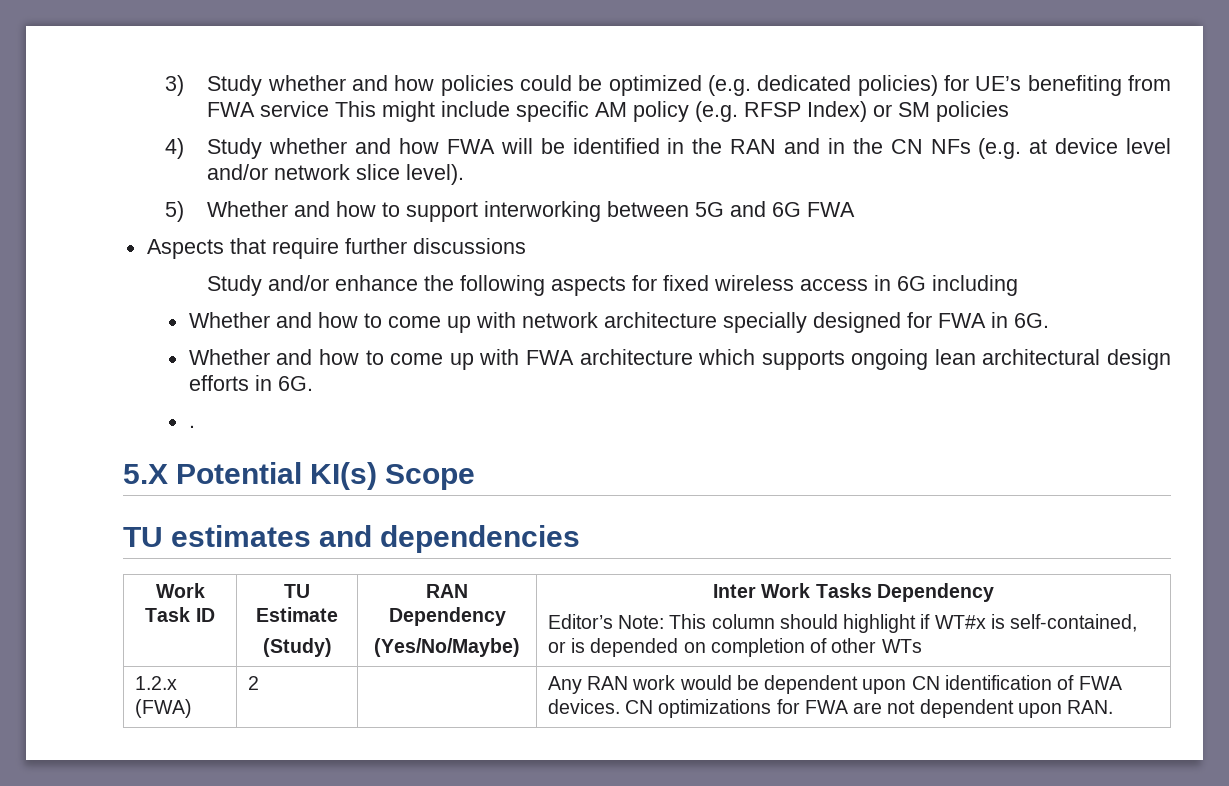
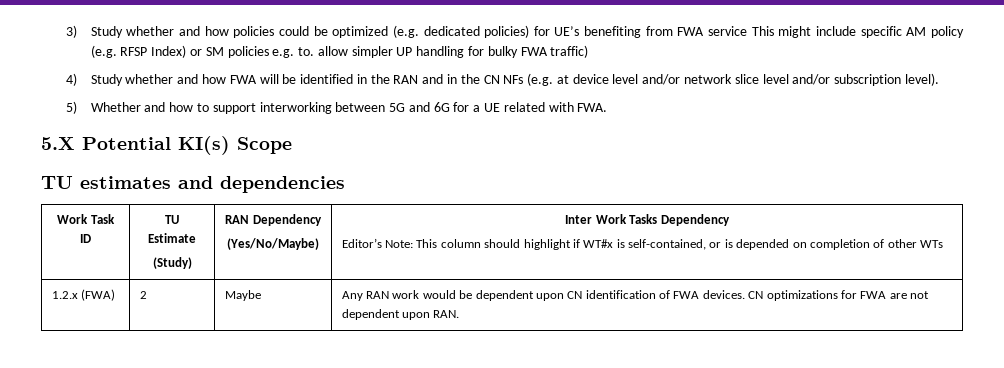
- 3) Study whether and how policies could be optimized (e.g. dedicated policies) for UE’s benefiting from FWA service This might include specific AM policy (e.g. RFSP Index) or SM policies
+ 3) Study whether and how policies could be optimized (e.g. dedicated policies) for UE’s benefiting from FWA service This might include specific AM policy (e.g. RFSP Index) or SM policies e.g. to. allow simpler UP handling for bulky FWA traffic)
- 4) Study whether and how FWA will be identified in the RAN and in the CN NFs (e.g. at device level and/or network slice level).
+ 4) Study whether and how FWA will be identified in the RAN and in the CN NFs (e.g. at device level and/or network slice level and/or subscription level).
- 5) Whether and how to support interworking between 5G and 6G FWA
- Aspects that require further discussions
- Study and/or enhance the following aspects for fixed wireless access in 6G including
- Whether and how to come up with network architecture specially designed for FWA in 6G.
- Whether and how to come up with FWA architecture which supports ongoing lean architectural design efforts in 6G.
- .
+ 5) Whether and how to support interworking between 5G and 6G for a UE related with FWA.
- 1.2.x (FWA) | 2 | | Any RAN work would be dependent upon CN identification of FWA devices. CN optimizations for FWA are not dependent upon RAN.
+ 1.2.x (FWA) | 2 | Maybe | Any RAN work would be dependent upon CN identification of FWA devices. CN optimizations for FWA are not dependent upon RAN.

